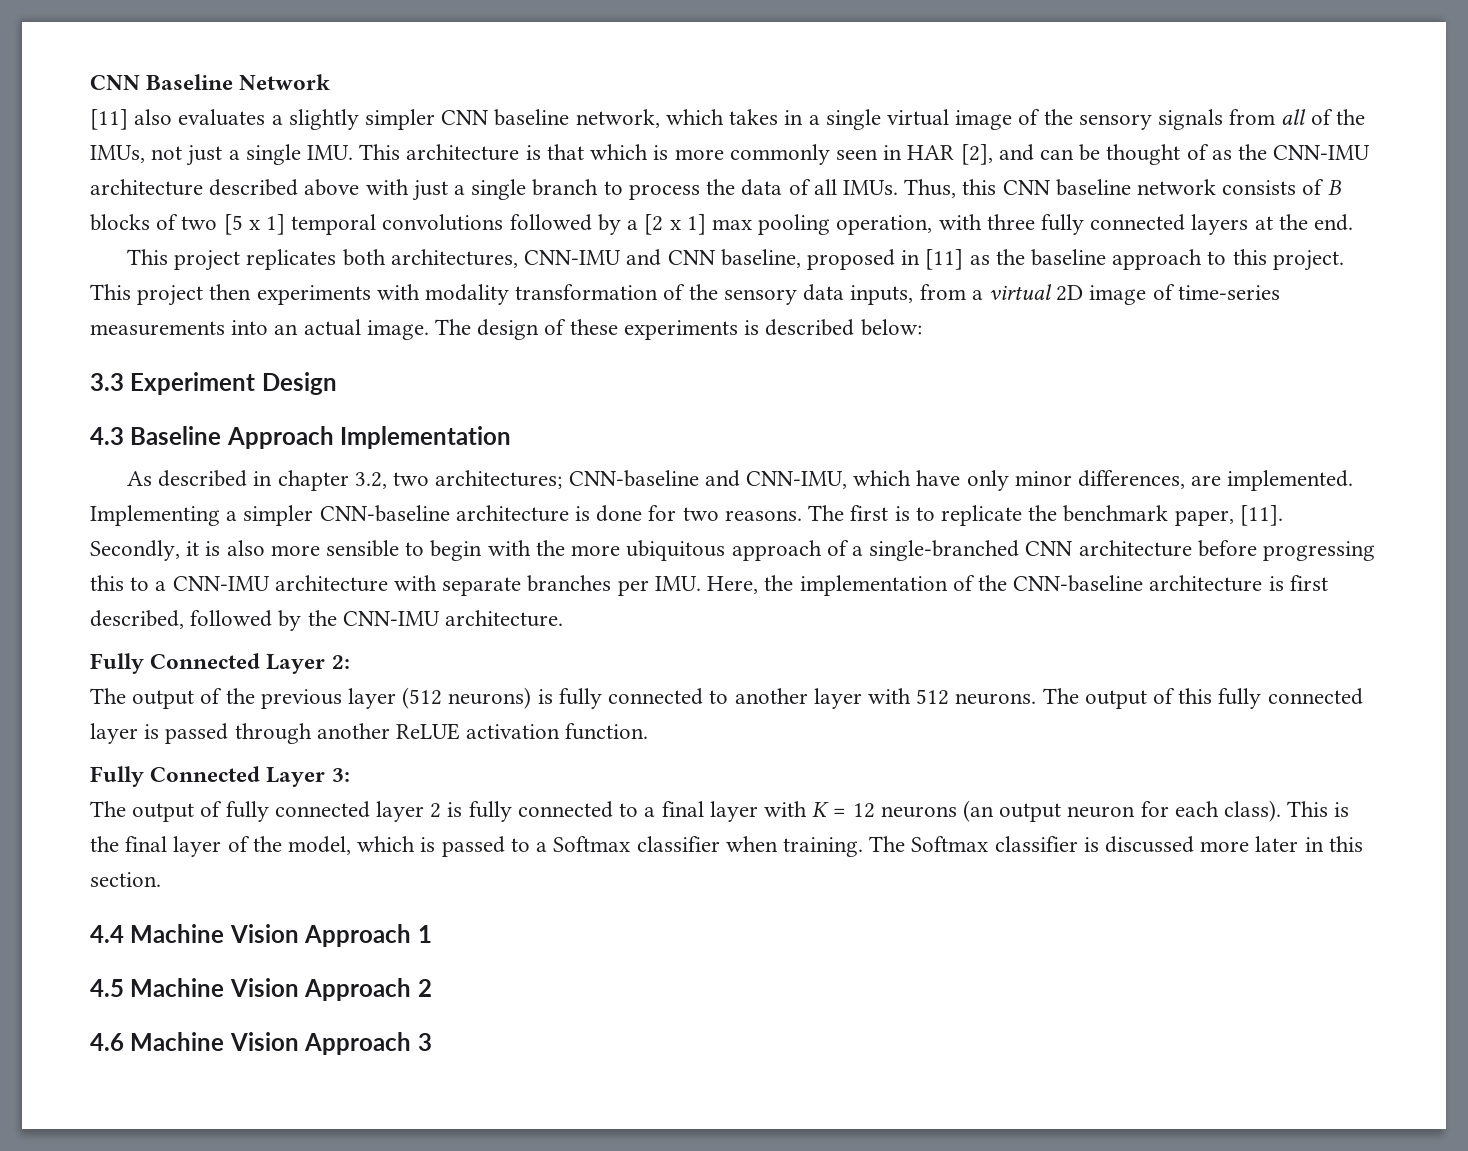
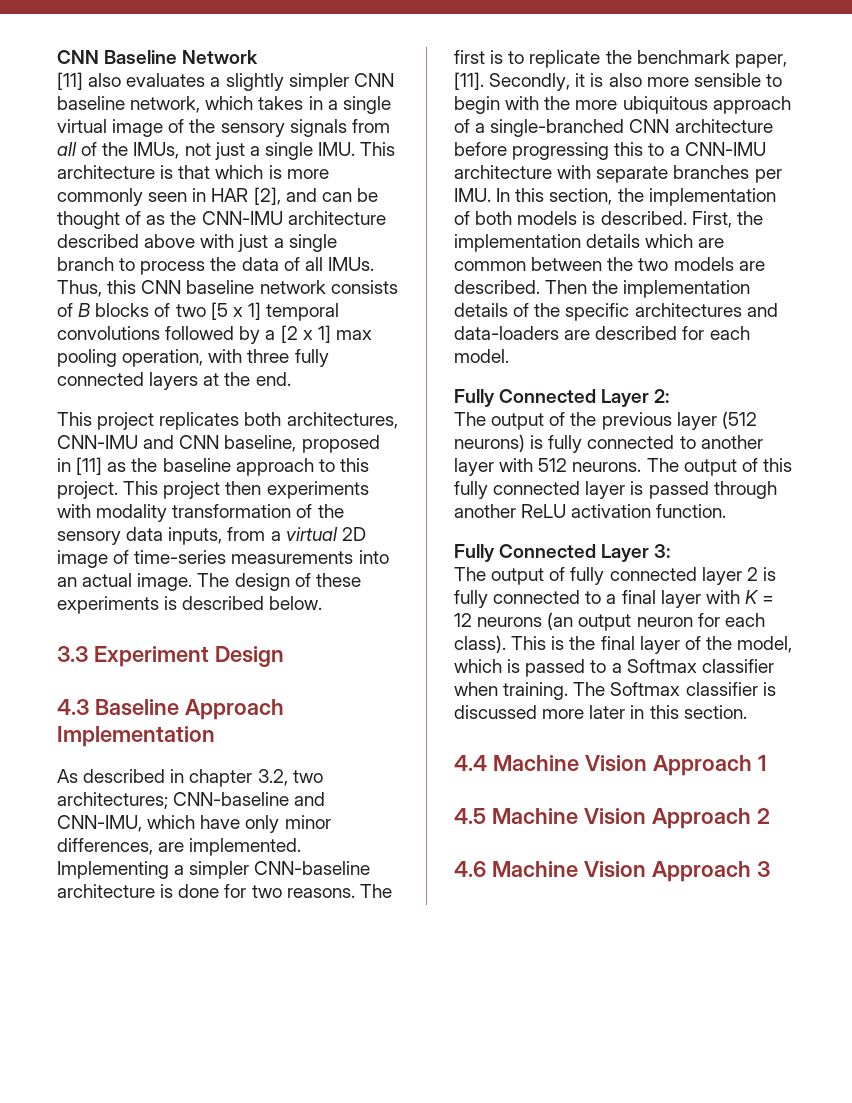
- The design of these experiments is described below:
+ The design of these experiments is described below.
- Secondly, it is also more sensible to begin with the more ubiquitous approach of a single-branched CNN architecture before progressing this to a CNN-IMU architecture with separate branches per IMU. Here, the implementation of the CNN-baseline architecture is first described, followed by the CNN-IMU architecture.
+ Secondly, it is also more sensible to begin with the more ubiquitous approach of a single-branched CNN architecture before progressing this to a CNN-IMU architecture with separate branches per IMU. In this section, the implementation of both models is described. First, the implementation details which are common between the two models are described. Then the implementation details of the specific architectures and data-loaders are described for each model.
- The output of this fully connected layer is passed through another ReLUE activation function.
+ The output of this fully connected layer is passed through another ReLU activation function.

